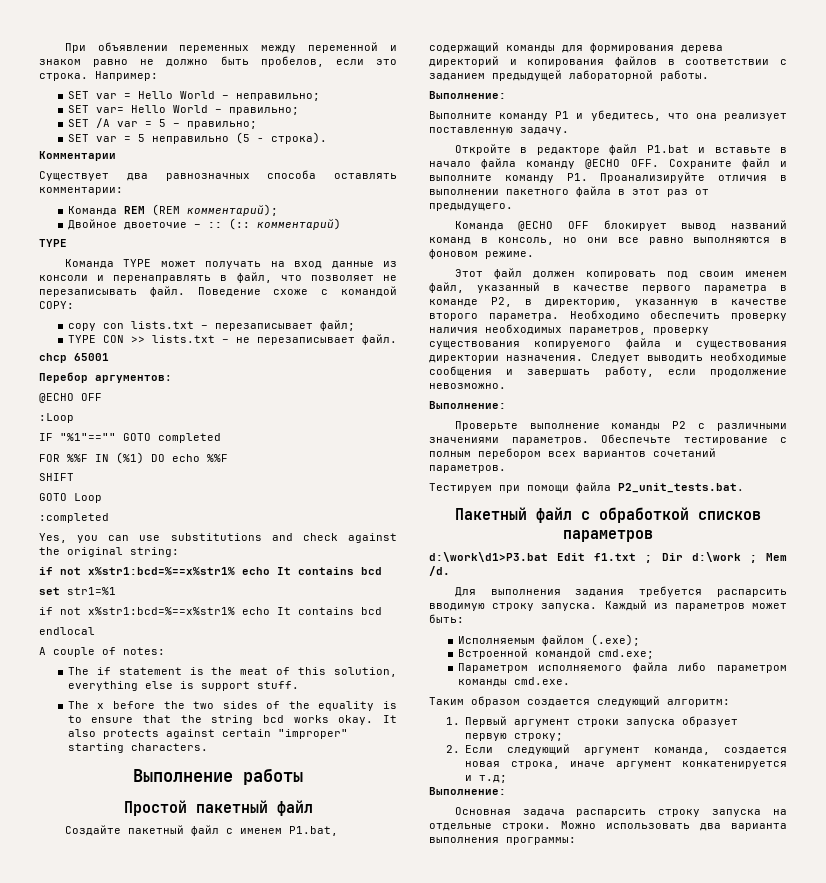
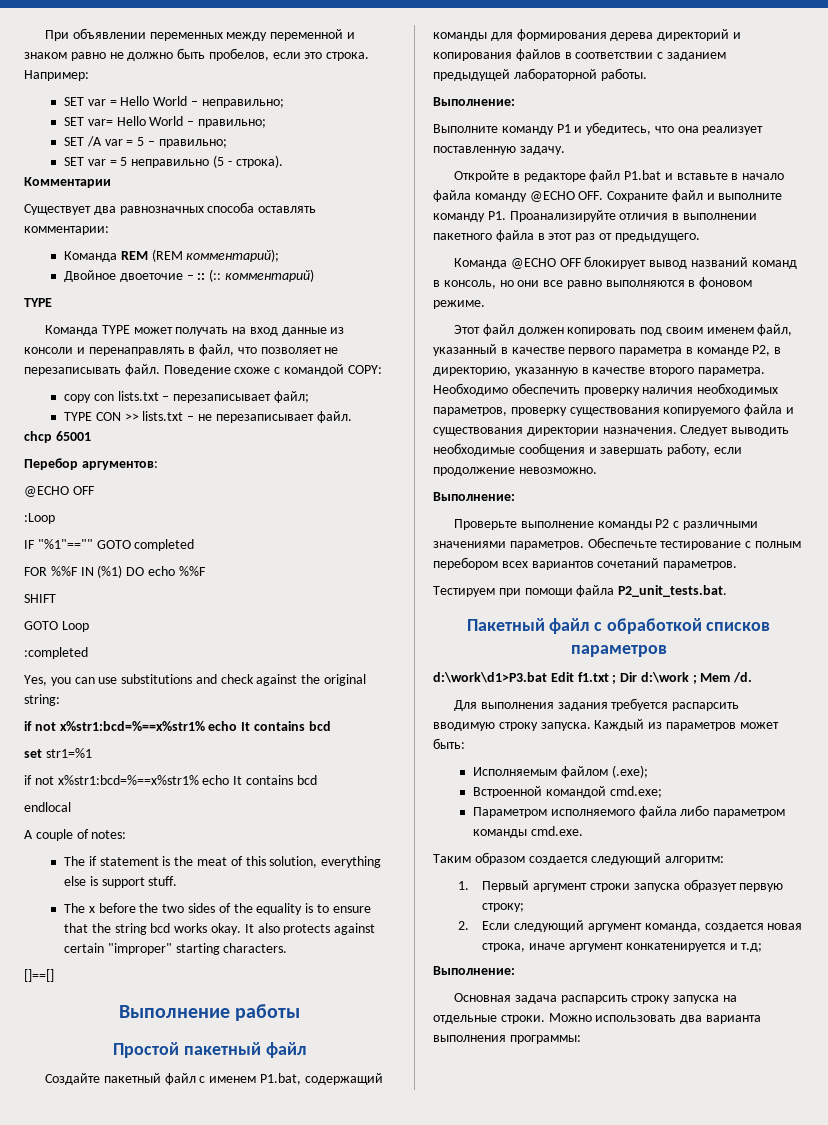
+ []==[]

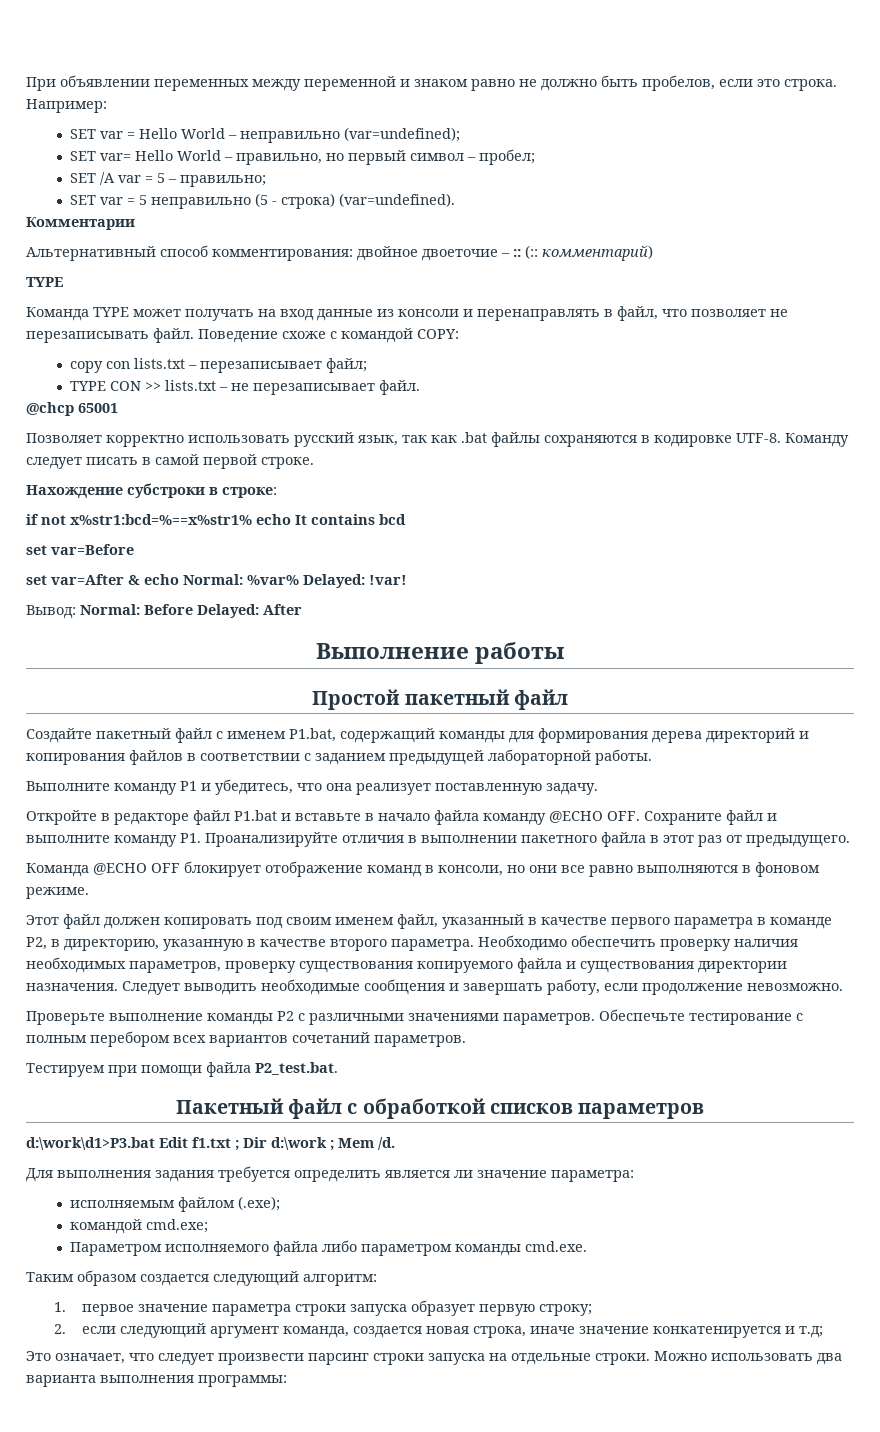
- SET var = Hello World – неправильно;
+ SET var = Hello World – неправильно (var=undefined);
- SET var= Hello World – правильно;
+ SET var= Hello World – правильно, но первый символ – пробел;
- SET var = 5 неправильно (5 - строка).
+ SET var = 5 неправильно (5 - строка) (var=undefined).
- Существует два равнозначных способа оставлять комментарии:
- Команда REM (REM комментарий);
- Двойное двоеточие – :: (:: комментарий)
+ Альтернативный способ комментирования: двойное двоеточие – :: (:: комментарий)
- chcp 65001
+ @chcp 65001
- Перебор аргументов:
- @ECHO OFF
- :Loop
- IF "%1"=="" GOTO completed
- FOR %%F IN (%1) DO echo %%F
- SHIFT
- GOTO Loop
- :completed
- Yes, you can use substitutions and check against the original string:
+ Позволяет корректно использовать русский язык, так как .bat файлы сохраняются в кодировке UTF-8. Команду следует писать в самой первой строке.
+ Нахождение субстроки в строке:
- set str1=%1
- if not x%str1:bcd=%==x%str1% echo It contains bcd
- endlocal
- A couple of notes:
- The if statement is the meat of this solution, everything else is support stuff.
- The x before the two sides of the equality is to ensure that the string bcd works okay. It also protects against certain "improper" starting characters.
- []==[]
+ set var=Before
+ set var=After & echo Normal: %var% Delayed: !var!
+ Вывод: Normal: Before Delayed: After
  Создайте пакетный файл с именем P1.bat, содержащий команды для формирования дерева директорий и копирования файлов в соответствии с заданием предыдущей лабораторной работы.
- Выполнение:
- Команда @ECHO OFF блокирует вывод названий команд в консоль, но они все равно выполняются в фоновом режиме.
+ Команда @ECHO OFF блокирует отображение команд в консоли, но они все равно выполняются в фоновом режиме.
  Следует выводить необходимые сообщения и завершать работу, если продолжение невозможно.
- Выполнение:
- Тестируем при помощи файла P2_unit_tests.bat.
+ Тестируем при помощи файла P2_test.bat.
- Для выполнения задания требуется распарсить вводимую строку запуска. Каждый из параметров может быть:
- Исполняемым файлом (.exe);
+ Для выполнения задания требуется определить является ли значение параметра:
+ исполняемым файлом (.exe);
- Встроенной командой cmd.exe;
+ командой cmd.exe;
- 1. Первый аргумент строки запуска образует первую строку;
+ 1. первое значение параметра строки запуска образует первую строку;
- 2. Если следующий аргумент команда, создается новая строка, иначе аргумент конкатенируется и т.д;
- Выполнение:
- Основная задача распарсить строку запуска на отдельные строки.
+ 2. если следующий аргумент команда, создается новая строка, иначе значение конкатенируется и т.д;
+ Это означает, что следует произвести парсинг строки запуска на отдельные строки.

